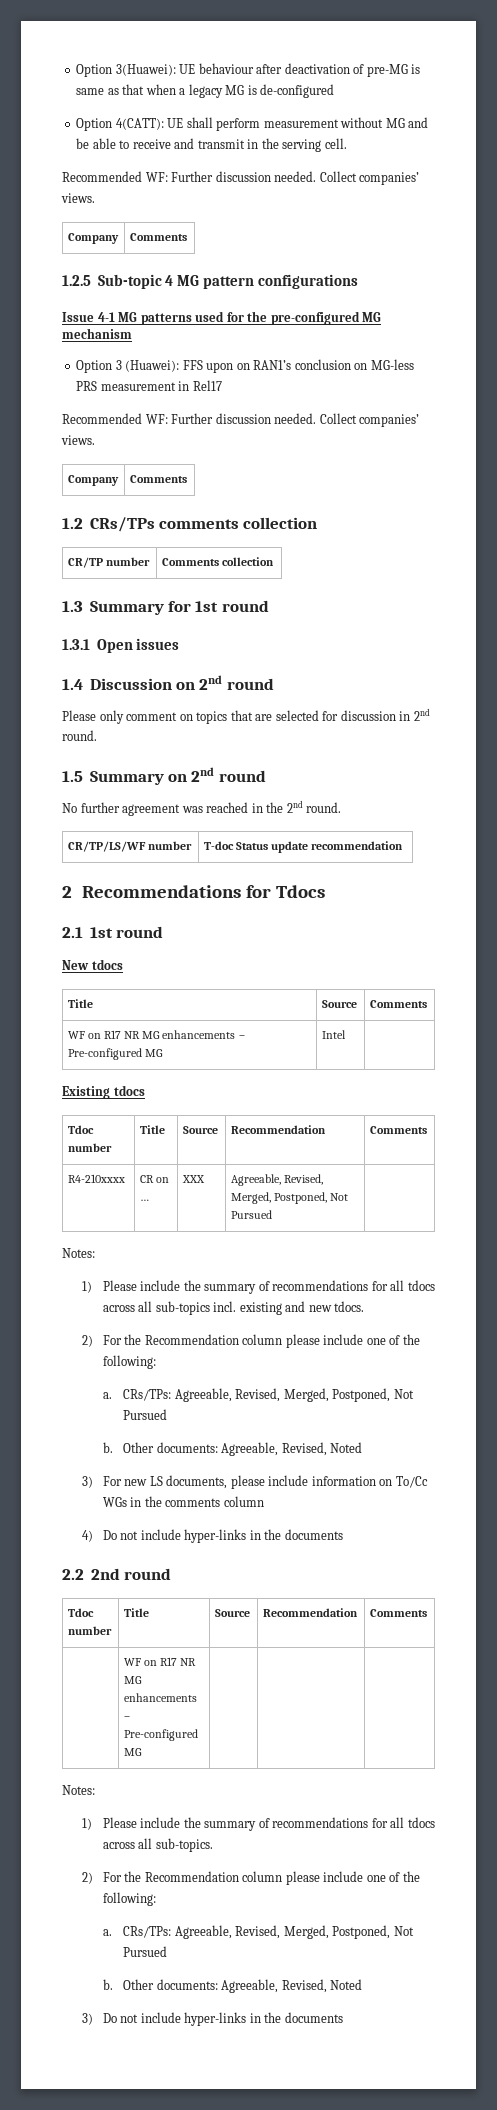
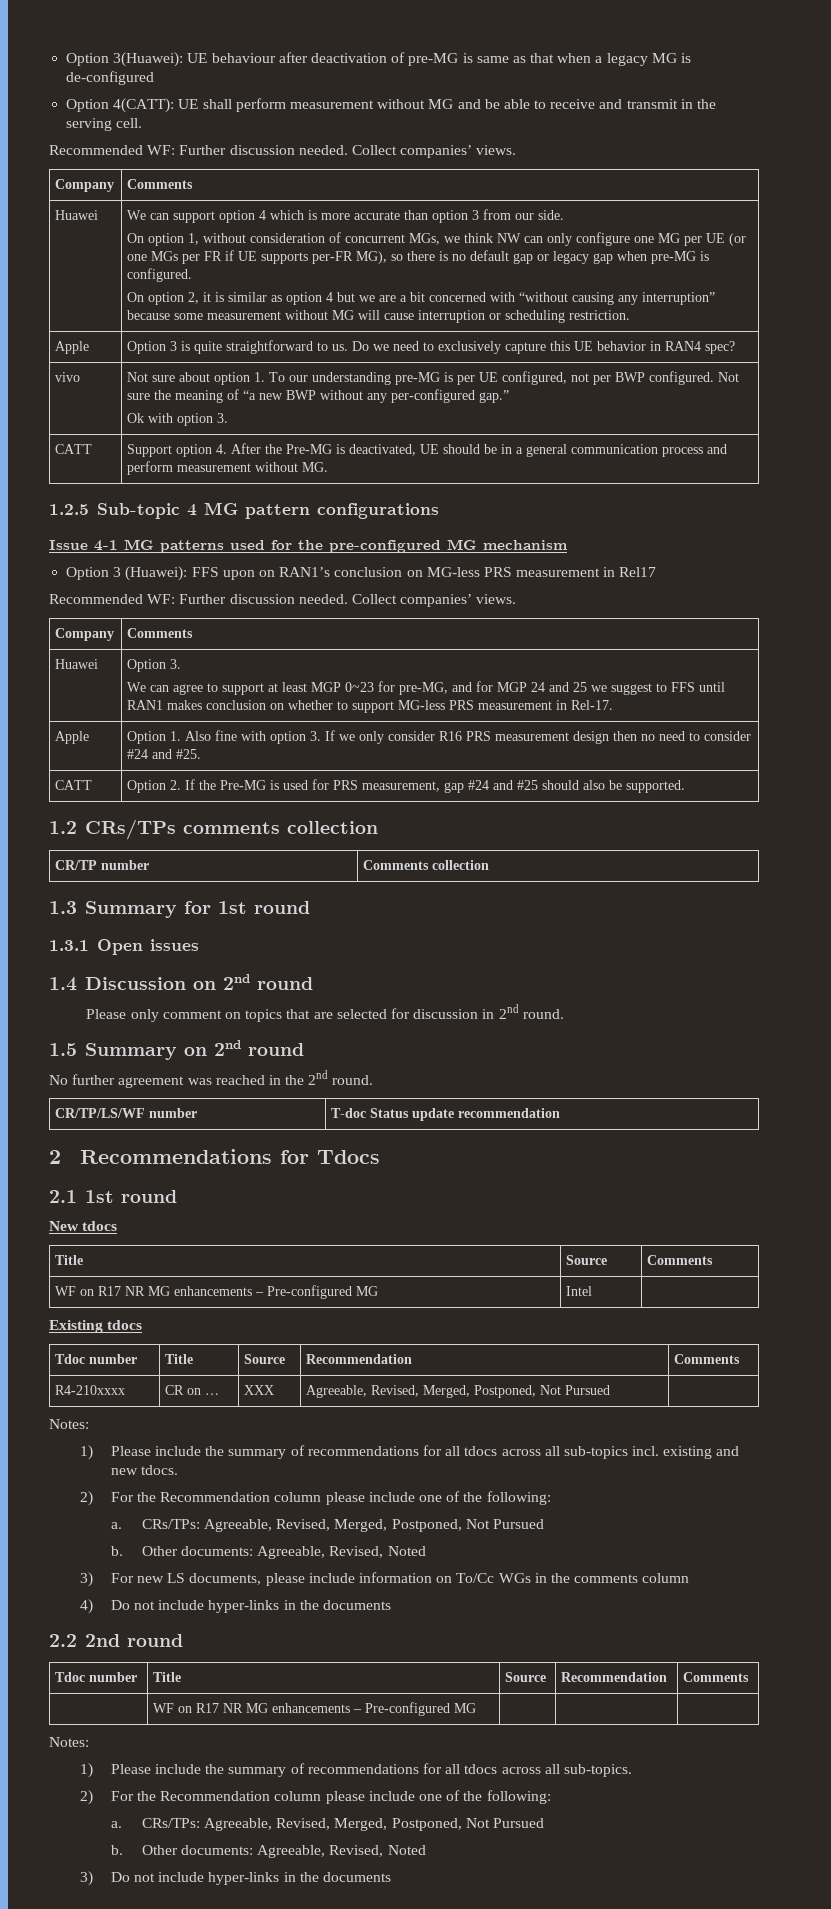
+ Huawei | We can support option 4 which is more accurate than option 3 from our side.
+ On option 1, without consideration of concurrent MGs, we think NW can only configure one MG per UE (or one MGs per FR if UE supports per-FR MG), so there is no default gap or legacy gap when pre-MG is configured.
+ On option 2, it is similar as option 4 but we are a bit concerned with “without causing any interruption” because some measurement without MG will cause interruption or scheduling restriction.
+ Apple | Option 3 is quite straightforward to us. Do we need to exclusively capture this UE behavior in RAN4 spec?
+ vivo | Not sure about option 1. To our understanding pre-MG is per UE configured, not per BWP configured. Not sure the meaning of “a new BWP without any per-configured gap.”
+ Ok with option 3.
+ CATT | Support option 4. After the Pre-MG is deactivated, UE should be in a general communication process and perform measurement without MG.
+ Huawei | Option 3.
+ We can agree to support at least MGP 0~23 for pre-MG, and for MGP 24 and 25 we suggest to FFS until RAN1 makes conclusion on whether to support MG-less PRS measurement in Rel-17.
+ Apple | Option 1. Also fine with option 3. If we only consider R16 PRS measurement design then no need to consider #24 and #25.
+ CATT | Option 2. If the Pre-MG is used for PRS measurement, gap #24 and #25 should also be supported.

